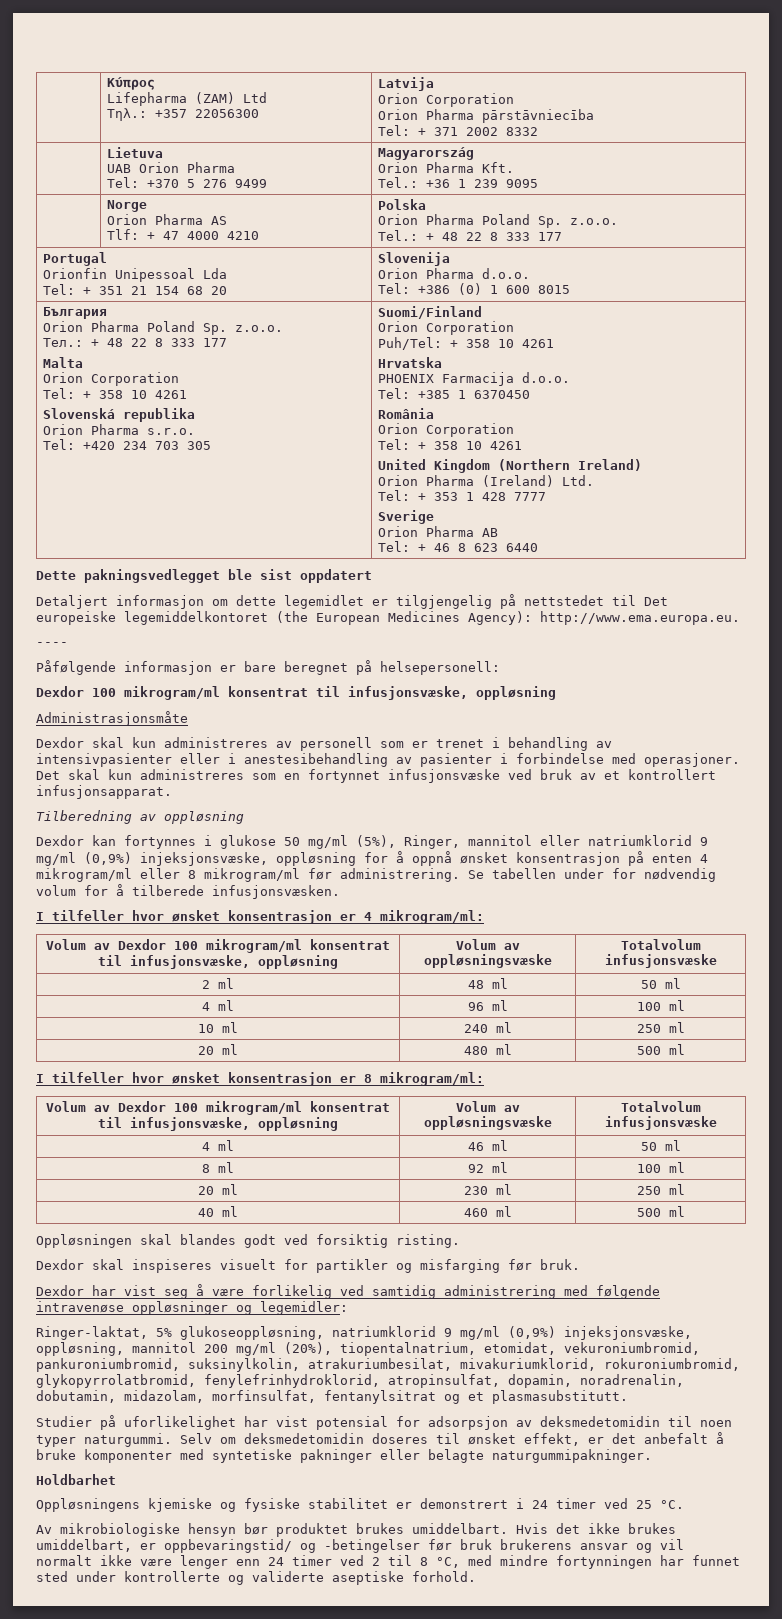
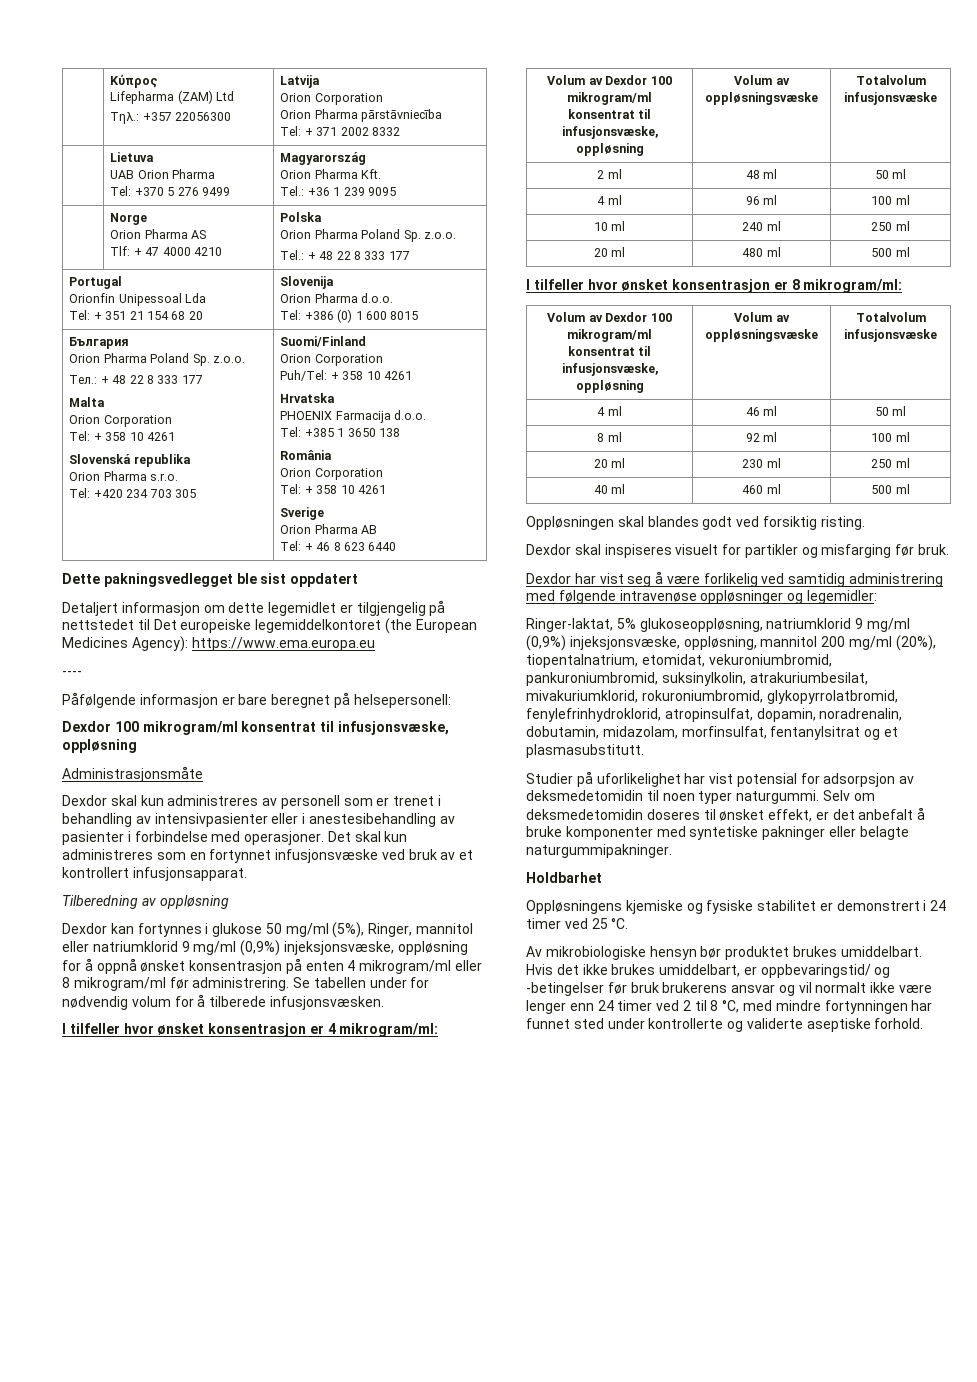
- Tel: +385 1 6370450
+ Tel: +385 1 3650 138
- United Kingdom (Northern Ireland)
- Orion Pharma (Ireland) Ltd.
- Tel: + 353 1 428 7777
- Detaljert informasjon om dette legemidlet er tilgjengelig på nettstedet til Det europeiske legemiddelkontoret (the European Medicines Agency): http://www.ema.europa.eu.
+ Detaljert informasjon om dette legemidlet er tilgjengelig på nettstedet til Det europeiske legemiddelkontoret (the European Medicines Agency): https://www.ema.europa.eu

